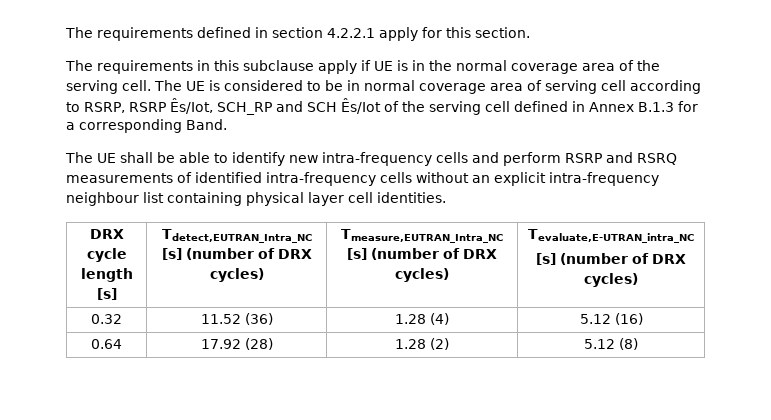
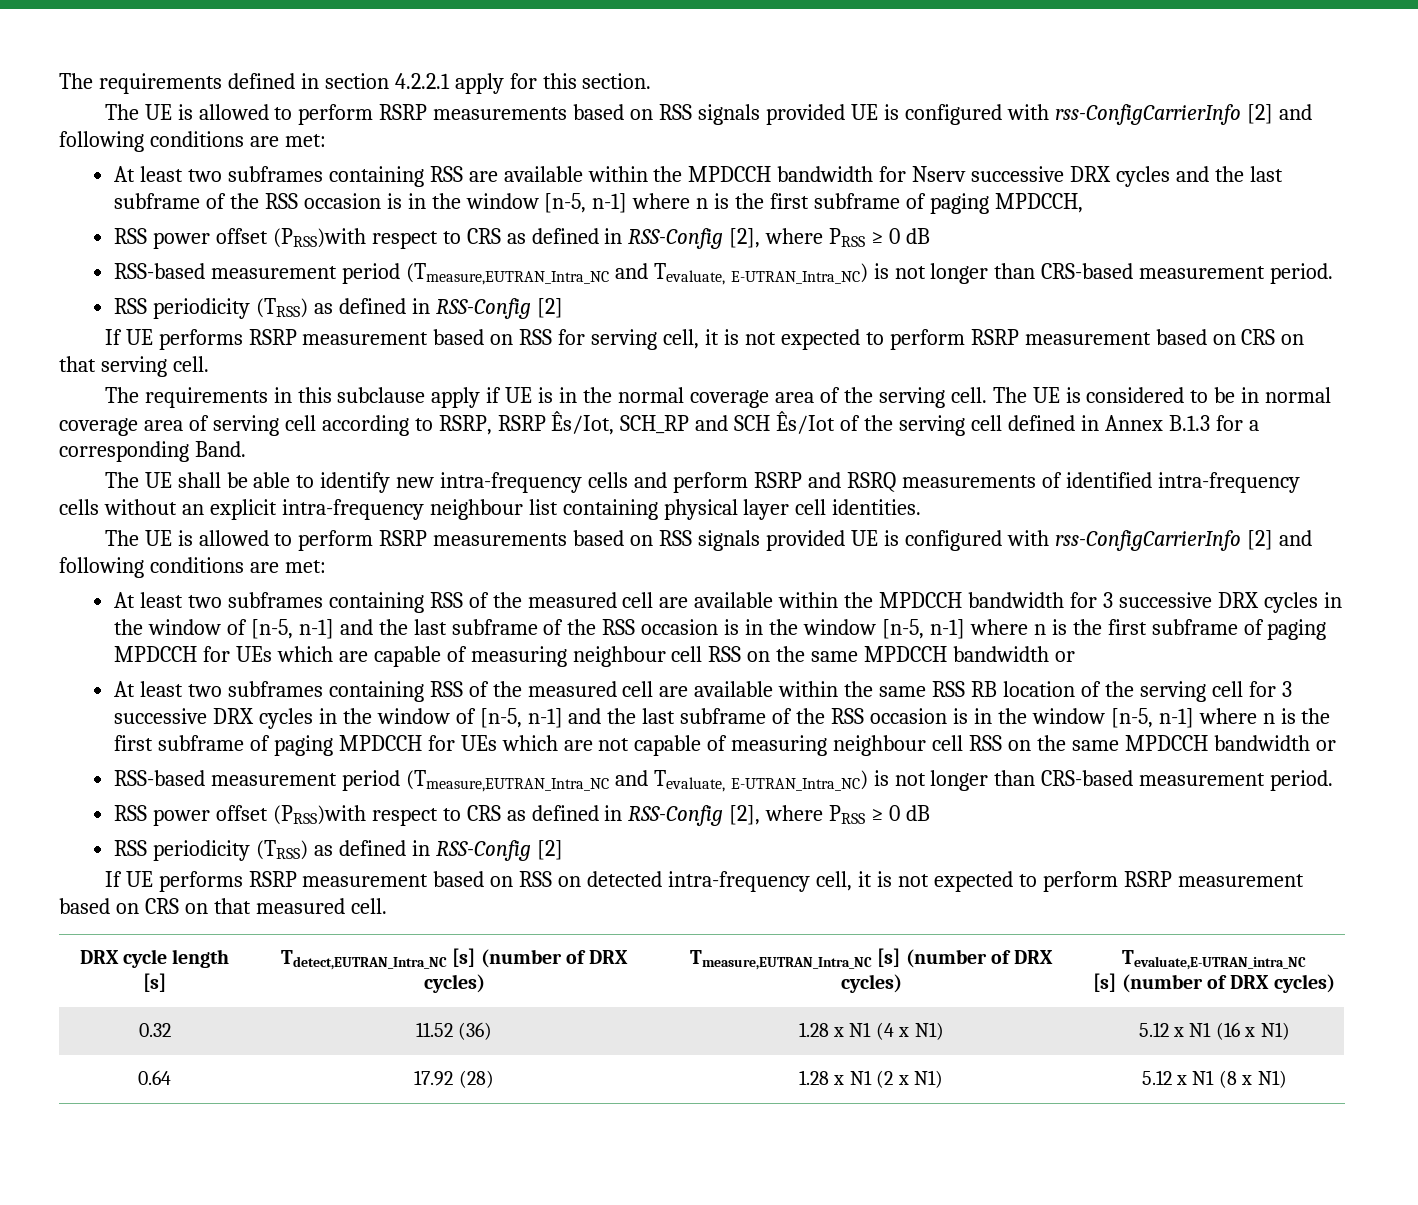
  The requirements defined in section 4.2.2.1 apply for this section.
+ The UE is allowed to perform RSRP measurements based on RSS signals provided UE is configured with rss-ConfigCarrierInfo [2] and following conditions are met:
+ At least two subframes containing RSS are available within the MPDCCH bandwidth for Nserv successive DRX cycles and the last subframe of the RSS occasion is in the window [n-5, n-1] where n is the first subframe of paging MPDCCH,
+ RSS power offset (PRSS)with respect to CRS as defined in RSS-Config [2], where PRSS ≥ 0 dB
+ RSS-based measurement period (Tmeasure,EUTRAN_Intra_NC and Tevaluate, E-UTRAN_Intra_NC) is not longer than CRS-based measurement period.
+ RSS periodicity (TRSS) as defined in RSS-Config [2]
+ If UE performs RSRP measurement based on RSS for serving cell, it is not expected to perform RSRP measurement based on CRS on that serving cell.
  The UE shall be able to identify new intra-frequency cells and perform RSRP and RSRQ measurements of identified intra-frequency cells without an explicit intra-frequency neighbour list containing physical layer cell identities.
+ The UE is allowed to perform RSRP measurements based on RSS signals provided UE is configured with rss-ConfigCarrierInfo [2] and following conditions are met:
+ At least two subframes containing RSS of the measured cell are available within the MPDCCH bandwidth for 3 successive DRX cycles in the window of [n-5, n-1] and the last subframe of the RSS occasion is in the window [n-5, n-1] where n is the first subframe of paging MPDCCH for UEs which are capable of measuring neighbour cell RSS on the same MPDCCH bandwidth or
+ At least two subframes containing RSS of the measured cell are available within the same RSS RB location of the serving cell for 3 successive DRX cycles in the window of [n-5, n-1] and the last subframe of the RSS occasion is in the window [n-5, n-1] where n is the first subframe of paging MPDCCH for UEs which are not capable of measuring neighbour cell RSS on the same MPDCCH bandwidth or
+ RSS-based measurement period (Tmeasure,EUTRAN_Intra_NC and Tevaluate, E-UTRAN_Intra_NC) is not longer than CRS-based measurement period.
+ RSS power offset (PRSS)with respect to CRS as defined in RSS-Config [2], where PRSS ≥ 0 dB
+ RSS periodicity (TRSS) as defined in RSS-Config [2]
+ If UE performs RSRP measurement based on RSS on detected intra-frequency cell, it is not expected to perform RSRP measurement based on CRS on that measured cell.
- 0.32 | 11.52 (36) | 1.28 (4) | 5.12 (16)
- 0.64 | 17.92 (28) | 1.28 (2) | 5.12 (8)
+ 0.32 | 11.52 (36) | 1.28 x N1 (4 x N1) | 5.12 x N1 (16 x N1)
+ 0.64 | 17.92 (28) | 1.28 x N1 (2 x N1) | 5.12 x N1 (8 x N1)

